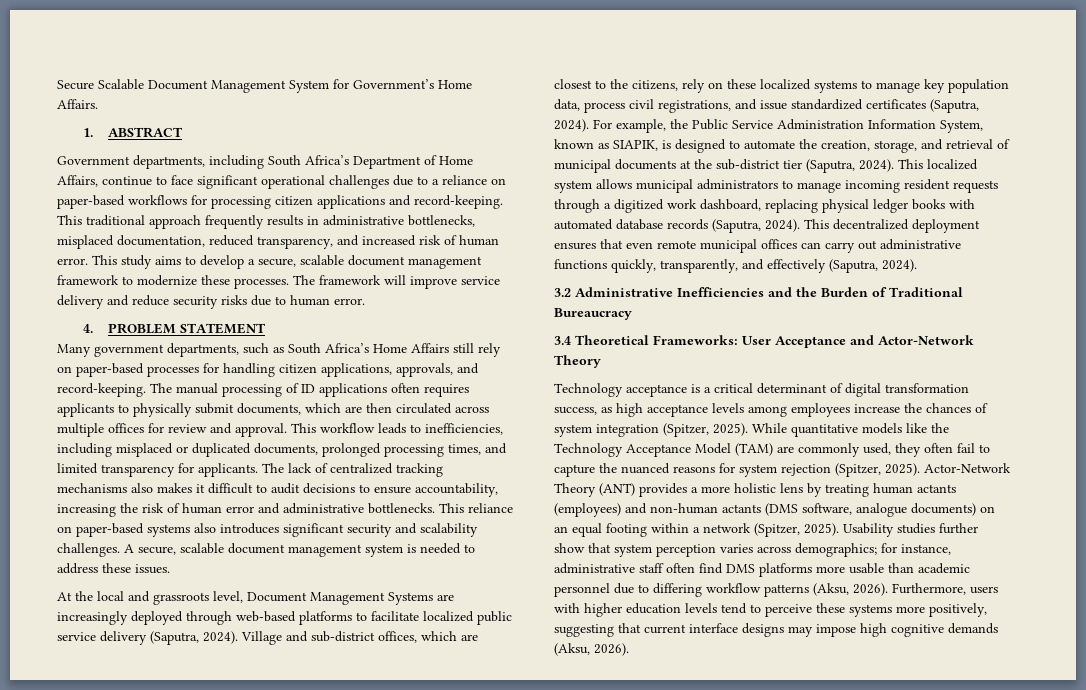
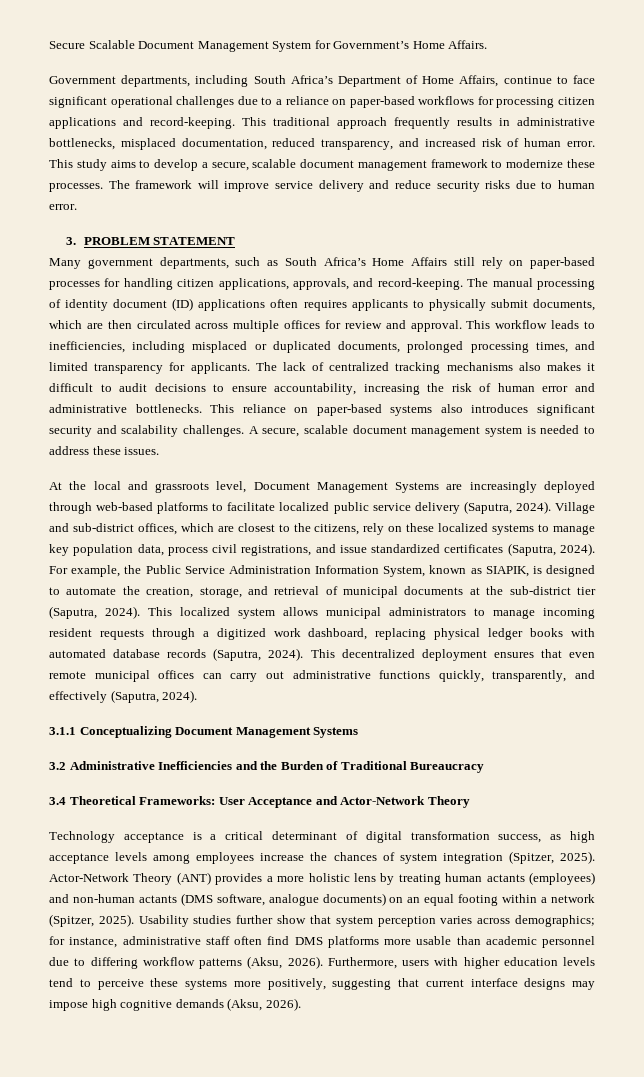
- 1. ABSTRACT
- 4. PROBLEM STATEMENT
+ 3. PROBLEM STATEMENT
- The manual processing of ID applications often requires applicants to physically submit documents, which are then circulated across multiple offices for review and approval.
+ The manual processing of identity document (ID) applications often requires applicants to physically submit documents, which are then circulated across multiple offices for review and approval.
+ 3.1.1 Conceptualizing Document Management Systems
- While quantitative models like the Technology Acceptance Model (TAM) are commonly used, they often fail to capture the nuanced reasons for system rejection (Spitzer, 2025).

